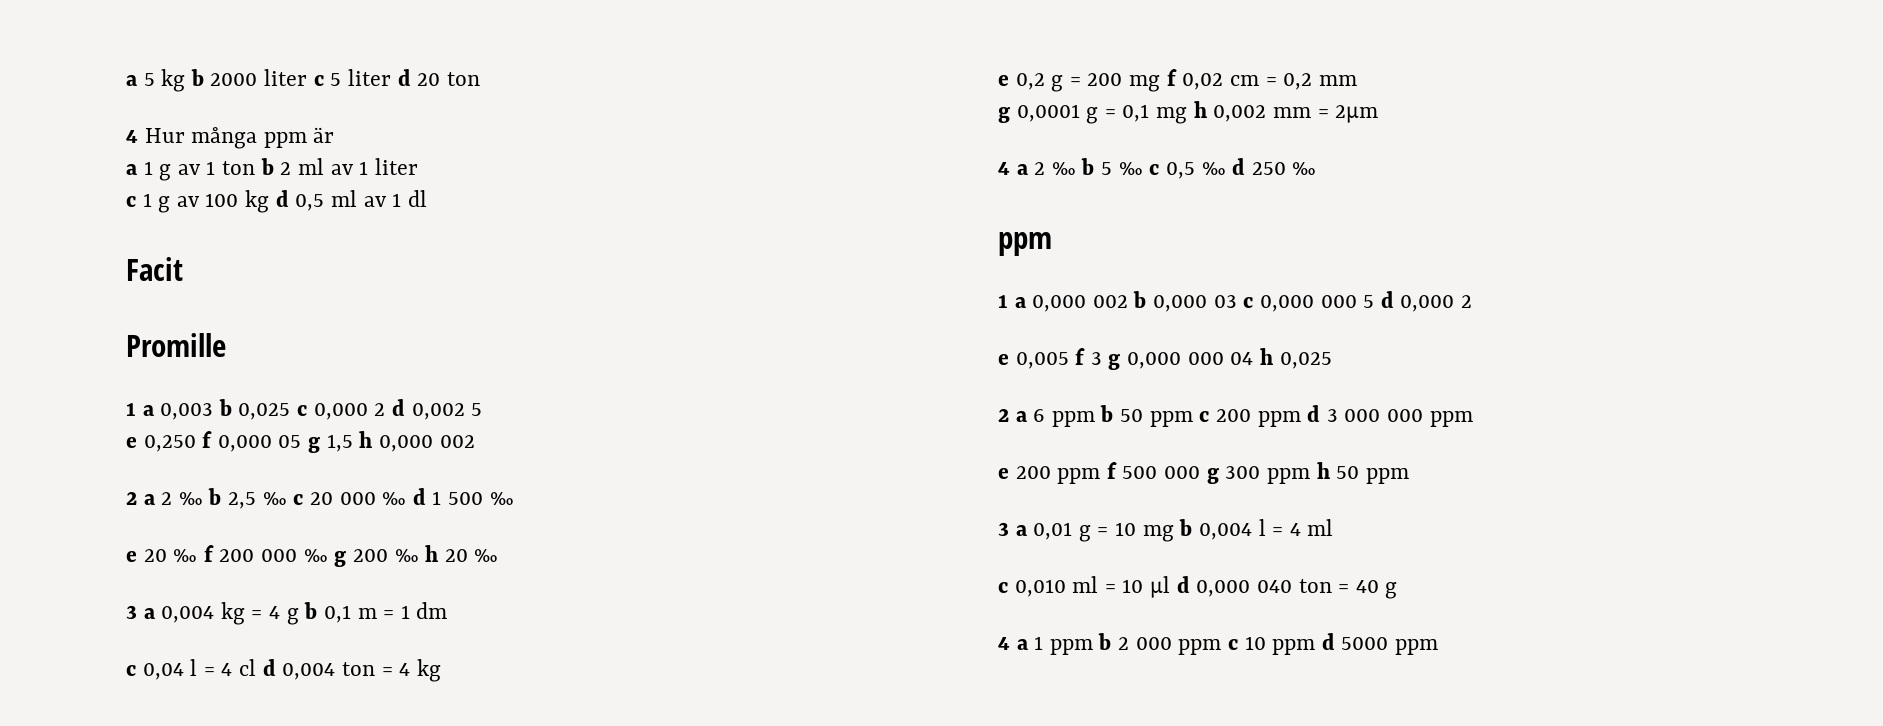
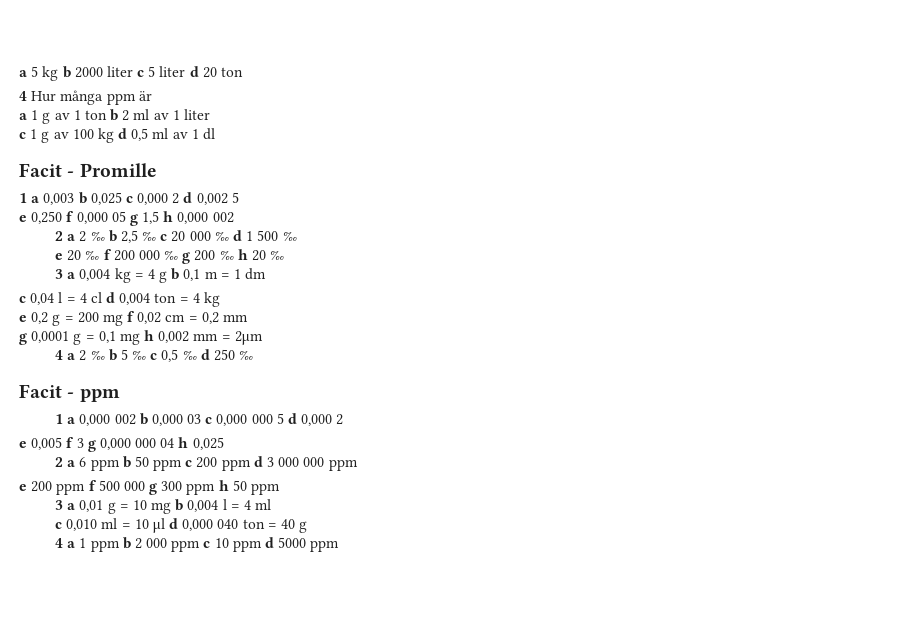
- Facit
- Promille
+ Facit - Promille
  4 a 2 ‰ b 5 ‰ c 0,5 ‰ d 250 ‰
- ppm
+ Facit - ppm

